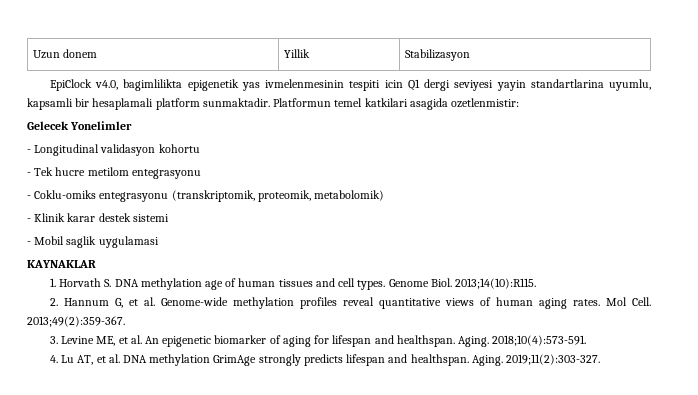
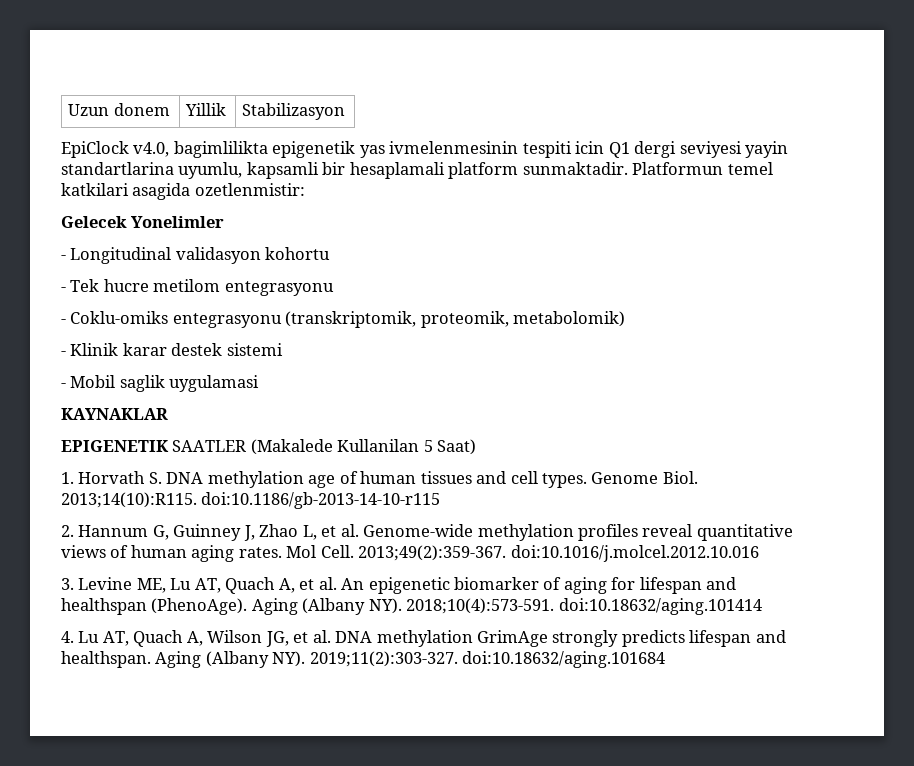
+ EPIGENETIK SAATLER (Makalede Kullanilan 5 Saat)
- 2013;14(10):R115.
+ 2013;14(10):R115. doi:10.1186/gb-2013-14-10-r115
- 2. Hannum G, et al. Genome-wide methylation profiles reveal quantitative views of human aging rates.
+ 2. Hannum G, Guinney J, Zhao L, et al. Genome-wide methylation profiles reveal quantitative views of human aging rates.
- 2013;49(2):359-367.
+ 2013;49(2):359-367. doi:10.1016/j.molcel.2012.10.016
- 3. Levine ME, et al. An epigenetic biomarker of aging for lifespan and healthspan. Aging. 2018;10(4):573-591.
+ 3. Levine ME, Lu AT, Quach A, et al. An epigenetic biomarker of aging for lifespan and healthspan (PhenoAge). Aging (Albany NY). 2018;10(4):573-591. doi:10.18632/aging.101414
- 4. Lu AT, et al. DNA methylation GrimAge strongly predicts lifespan and healthspan.
+ 4. Lu AT, Quach A, Wilson JG, et al. DNA methylation GrimAge strongly predicts lifespan and healthspan.
- Aging. 2019;11(2):303-327.
+ Aging (Albany NY). 2019;11(2):303-327. doi:10.18632/aging.101684

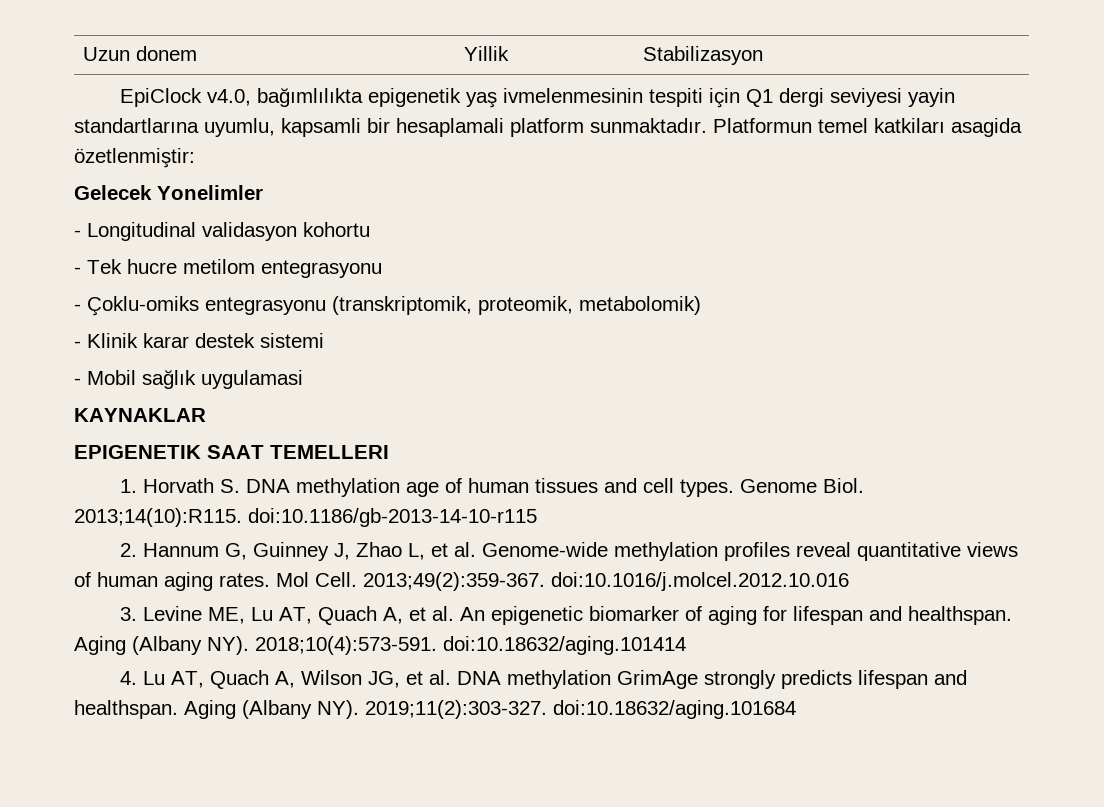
- EpiClock v4.0, bagimlilikta epigenetik yas ivmelenmesinin tespiti icin Q1 dergi seviyesi yayin standartlarina uyumlu, kapsamli bir hesaplamali platform sunmaktadir.
+ EpiClock v4.0, bağımlılıkta epigenetik yaş ivmelenmesinin tespiti için Q1 dergi seviyesi yayin standartlarına uyumlu, kapsamli bir hesaplamali platform sunmaktadır.
- Platformun temel katkilari asagida ozetlenmistir:
+ Platformun temel katkiları asagida özetlenmiştir:
- - Coklu-omiks entegrasyonu (transkriptomik, proteomik, metabolomik)
+ - Çoklu-omiks entegrasyonu (transkriptomik, proteomik, metabolomik)
- - Mobil saglik uygulamasi
+ - Mobil sağlık uygulamasi
- EPIGENETIK SAATLER (Makalede Kullanilan 5 Saat)
+ EPIGENETIK SAAT TEMELLERI
- 3. Levine ME, Lu AT, Quach A, et al. An epigenetic biomarker of aging for lifespan and healthspan (PhenoAge).
+ 3. Levine ME, Lu AT, Quach A, et al. An epigenetic biomarker of aging for lifespan and healthspan.

